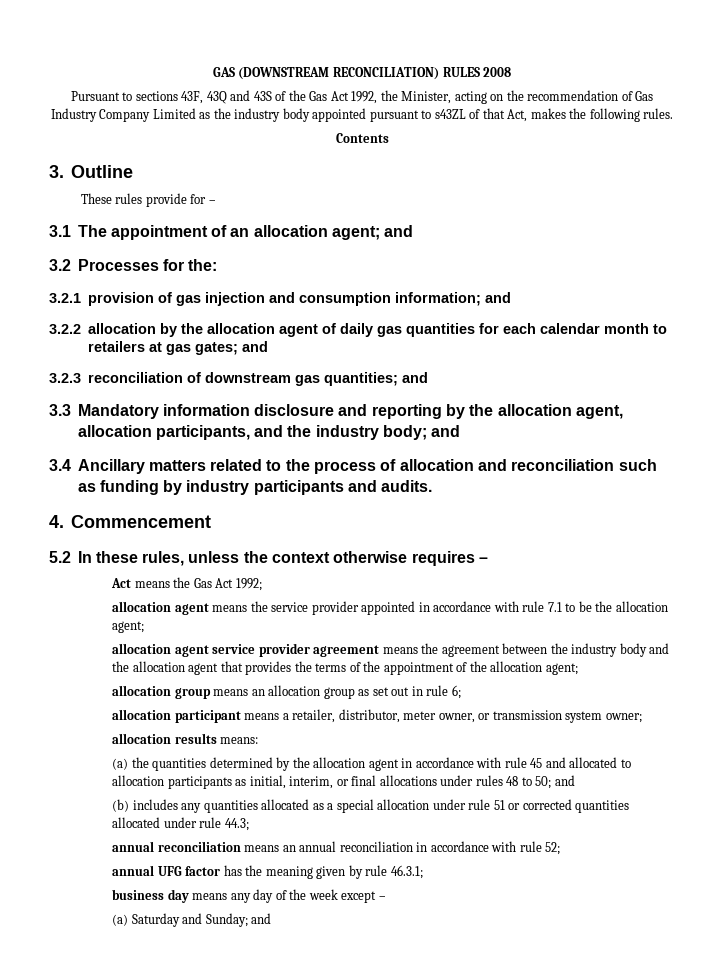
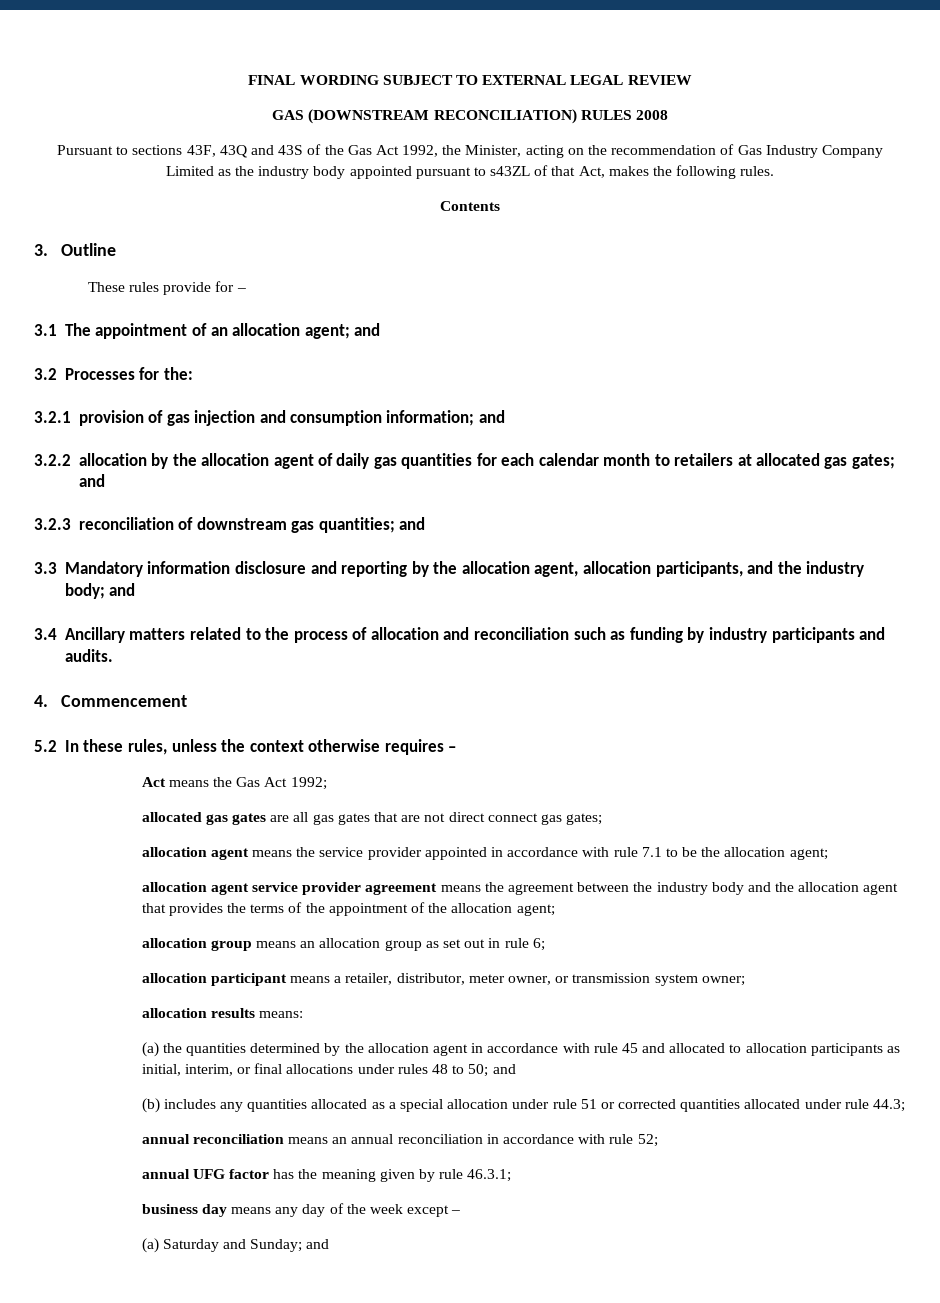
+ FINAL WORDING SUBJECT TO EXTERNAL LEGAL REVIEW
- 3.2.2 allocation by the allocation agent of daily gas quantities for each calendar month to retailers at gas gates; and
+ 3.2.2 allocation by the allocation agent of daily gas quantities for each calendar month to retailers at allocated gas gates; and
+ allocated gas gates are all gas gates that are not direct connect gas gates;

